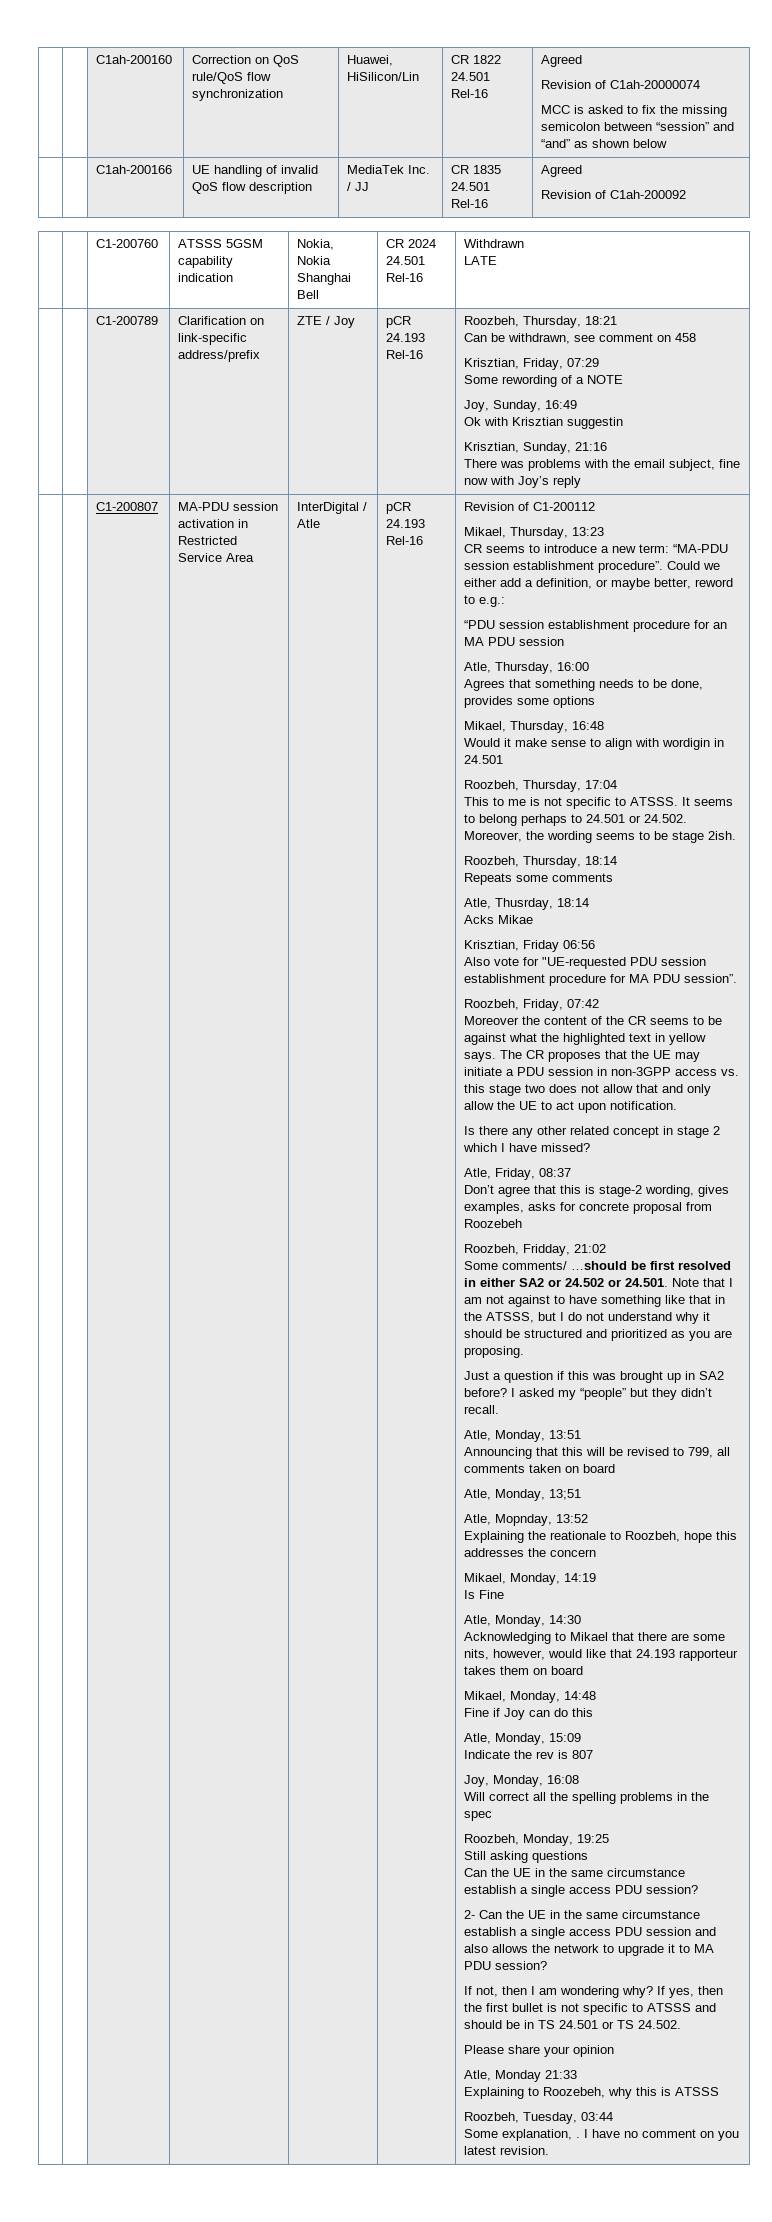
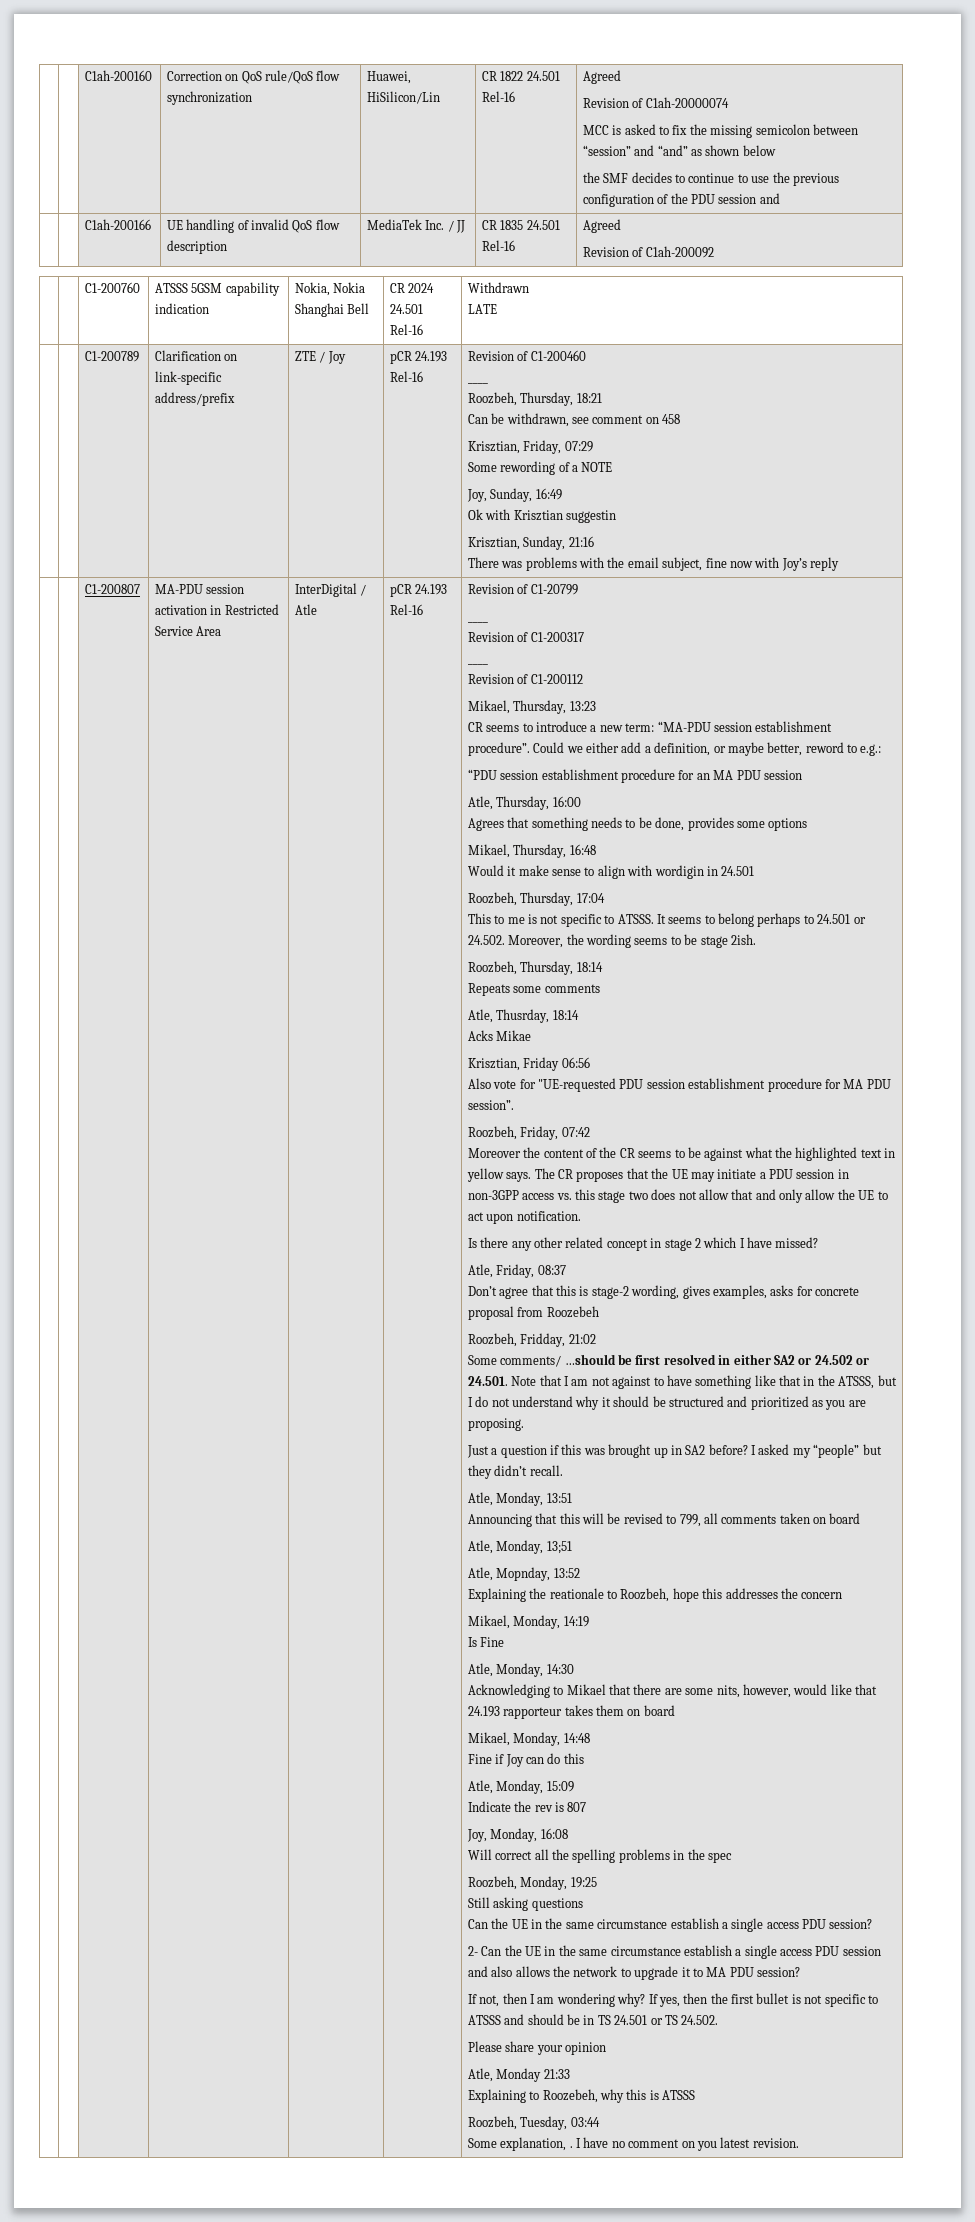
+ the SMF decides to continue to use the previous configuration of the PDU session and
+ Revision of C1-200460
+ ____
+ Revision of C1-20799
+ ____
+ Revision of C1-200317
+ ____

